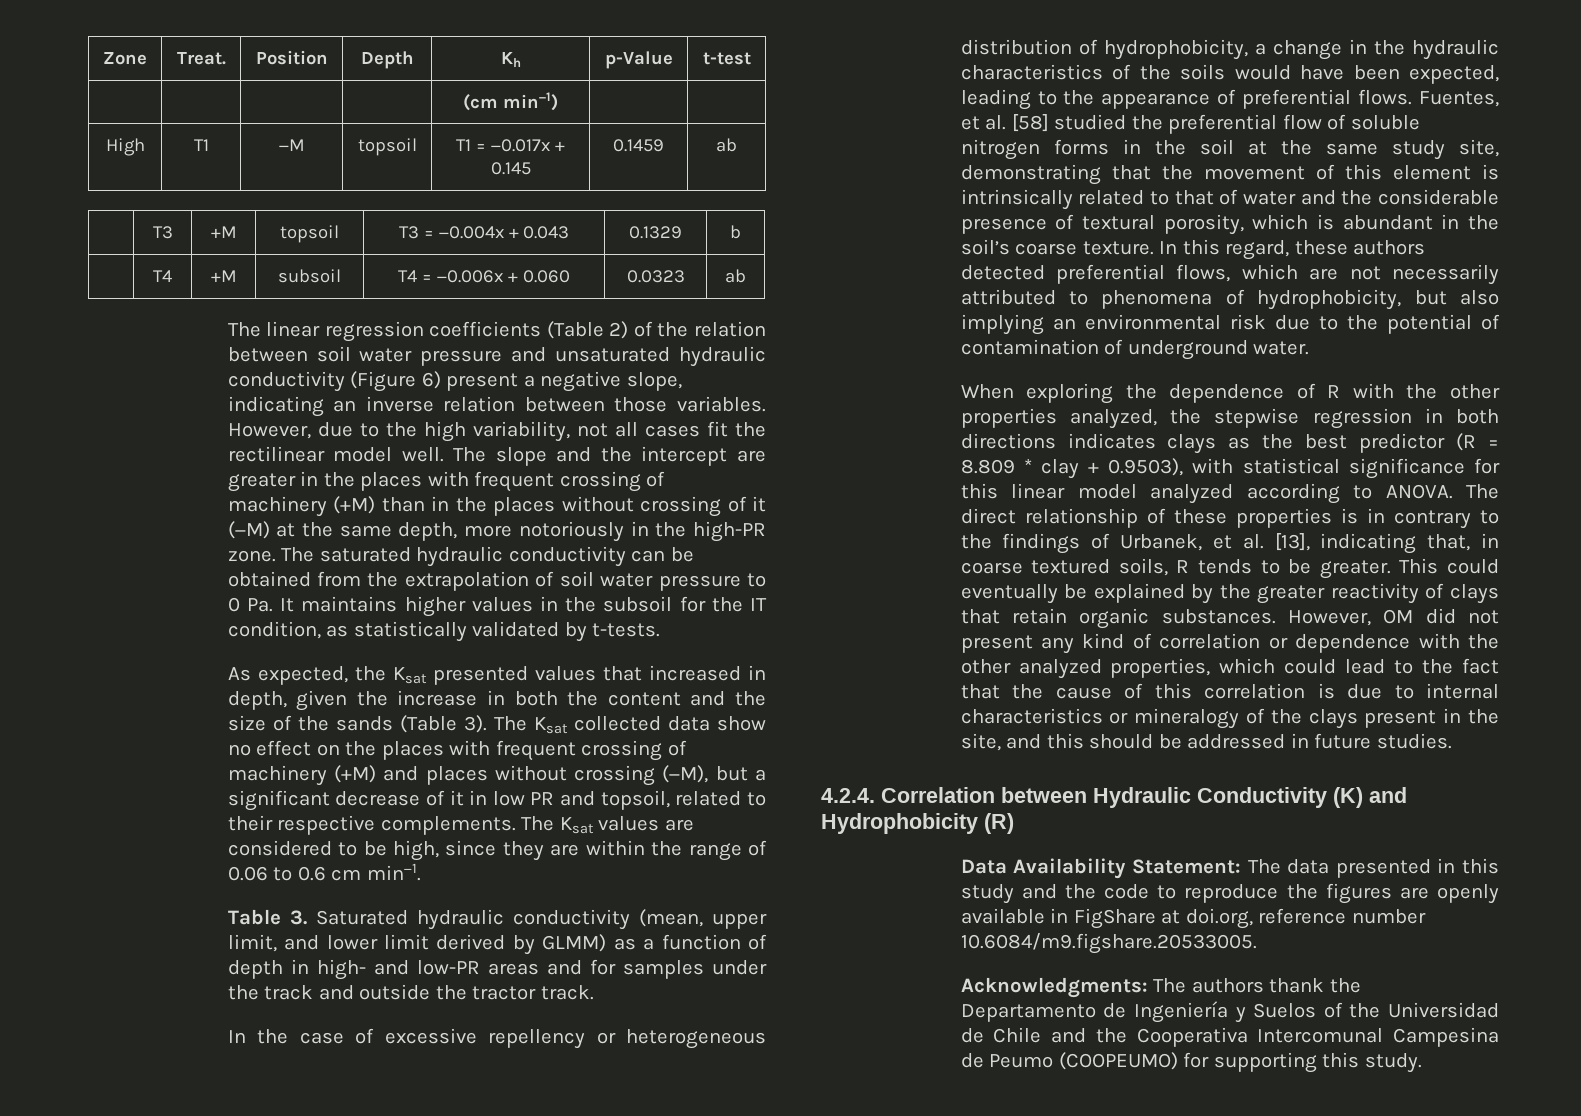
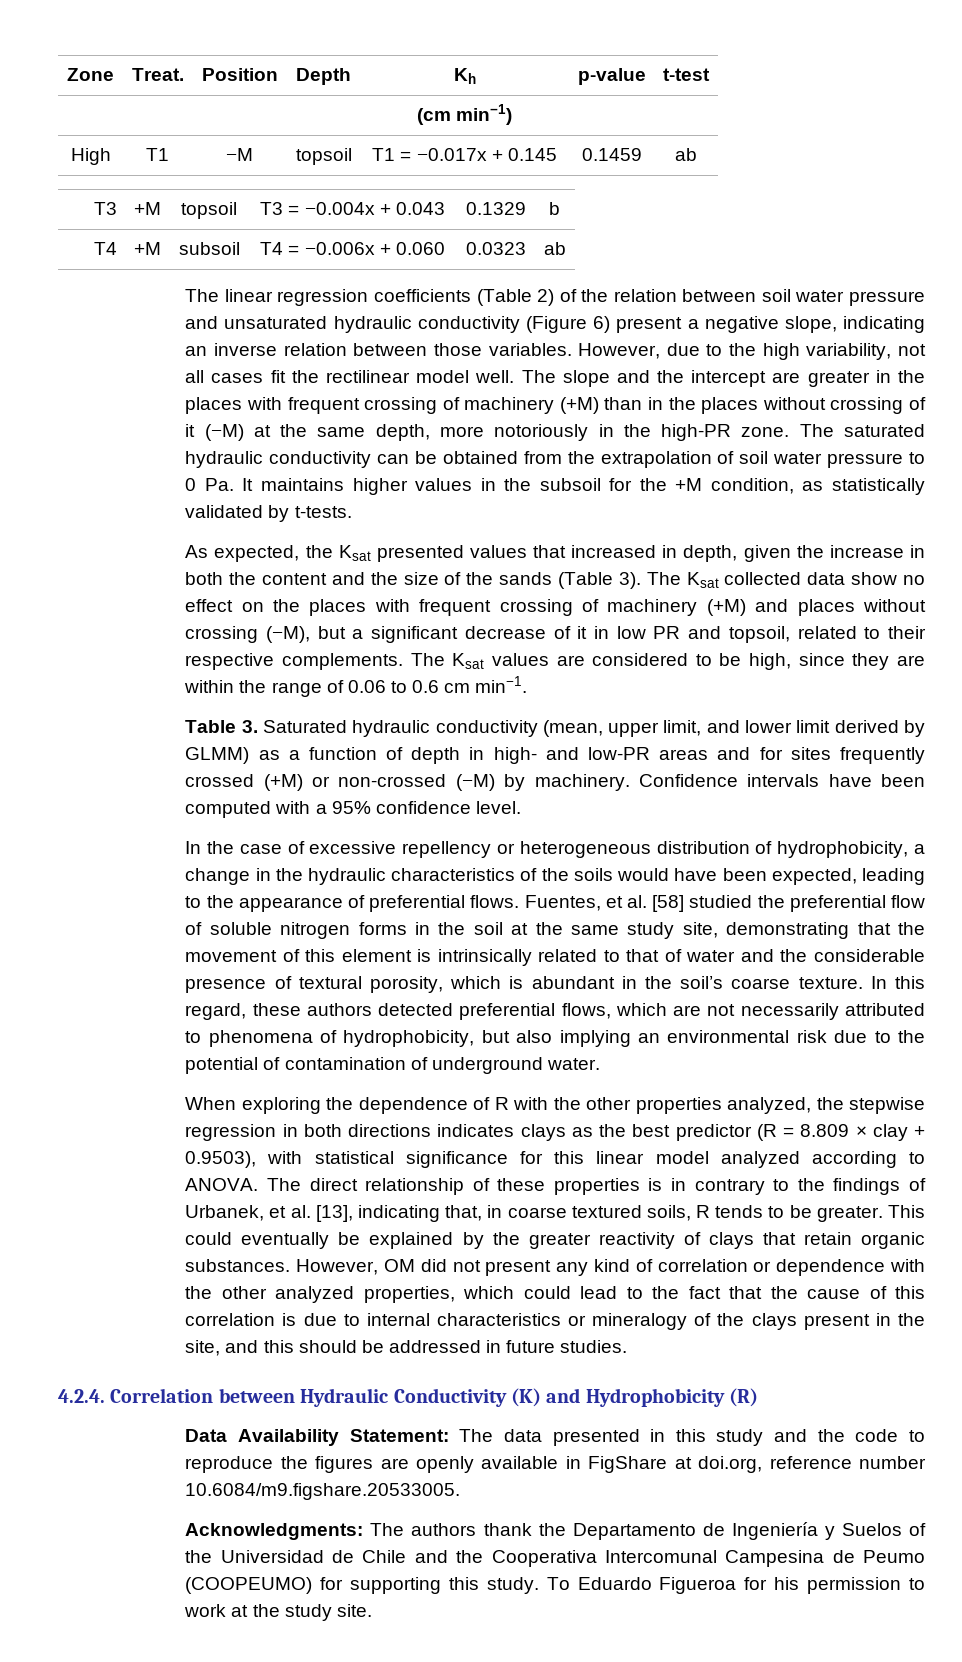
- Zone | Treat. | Position | Depth | Kh | p-Value | t-test
+ Zone | Treat. | Position | Depth | Kh | p-value | t-test
- The saturated hydraulic conductivity can be obtained from the extrapolation of soil water pressure to 0 Pa. It maintains higher values in the subsoil for the IT condition, as statistically validated by t-tests.
+ The saturated hydraulic conductivity can be obtained from the extrapolation of soil water pressure to 0 Pa. It maintains higher values in the subsoil for the +M condition, as statistically validated by t-tests.
- Table 3. Saturated hydraulic conductivity (mean, upper limit, and lower limit derived by GLMM) as a function of depth in high- and low-PR areas and for samples under the track and outside the tractor track.
+ Table 3. Saturated hydraulic conductivity (mean, upper limit, and lower limit derived by GLMM) as a function of depth in high- and low-PR areas and for sites frequently crossed (+M) or non-crossed (−M) by machinery. Confidence intervals have been computed with a 95% confidence level.
- When exploring the dependence of R with the other properties analyzed, the stepwise regression in both directions indicates clays as the best predictor (R = 8.809 * clay + 0.9503), with statistical significance for this linear model analyzed according to ANOVA.
+ When exploring the dependence of R with the other properties analyzed, the stepwise regression in both directions indicates clays as the best predictor (R = 8.809 × clay + 0.9503), with statistical significance for this linear model analyzed according to ANOVA.
+ To Eduardo Figueroa for his permission to work at the study site.

